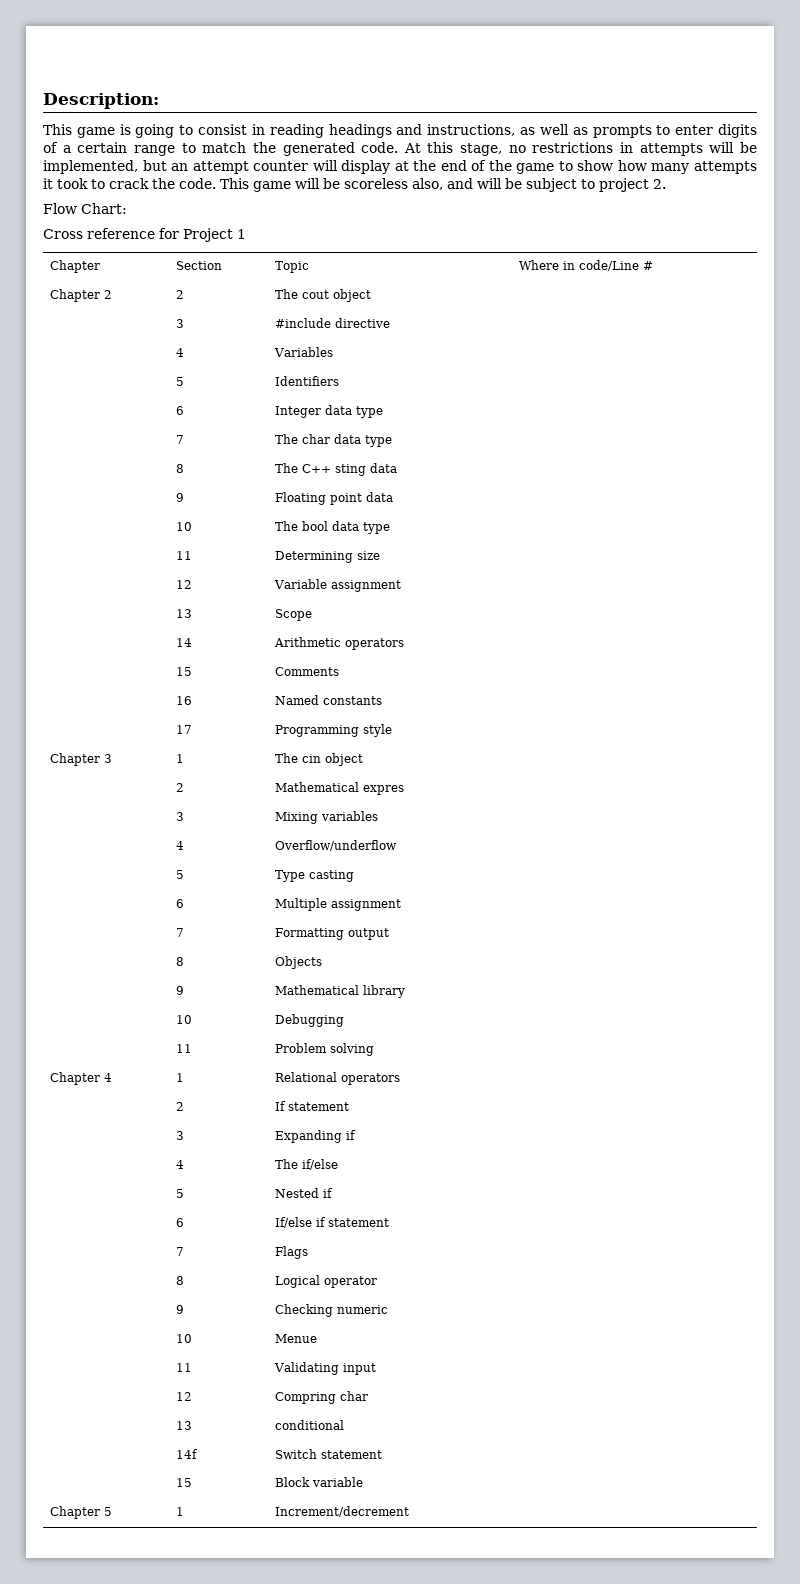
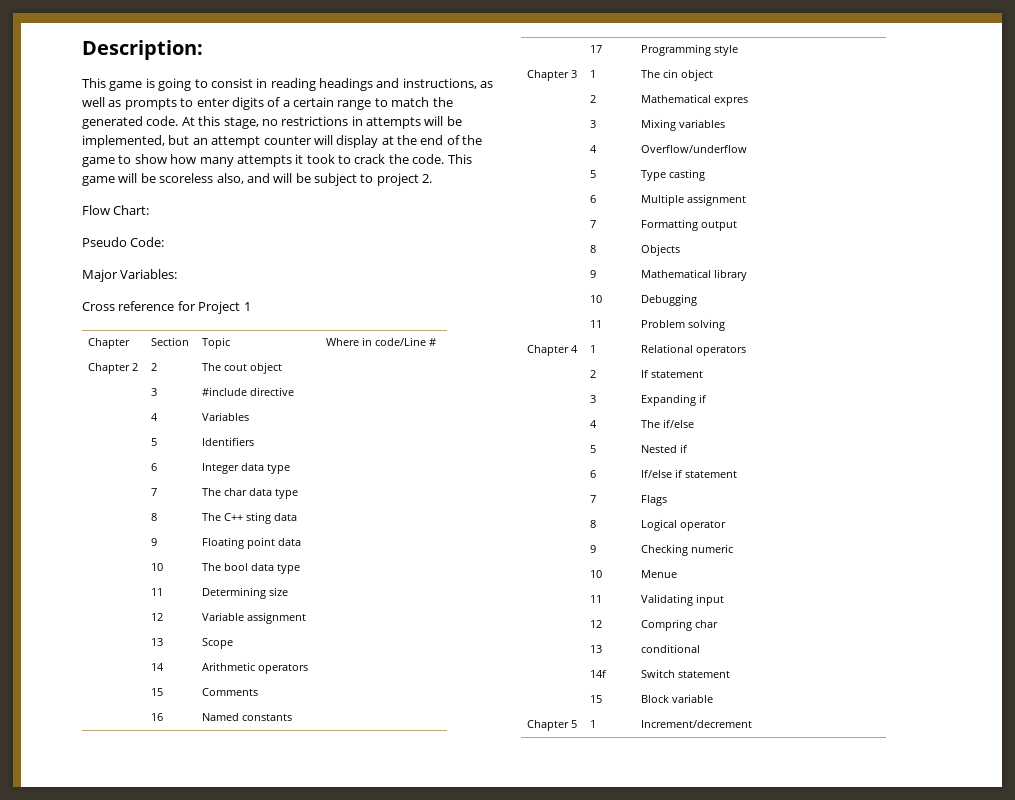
+ Pseudo Code:
+ Major Variables:

